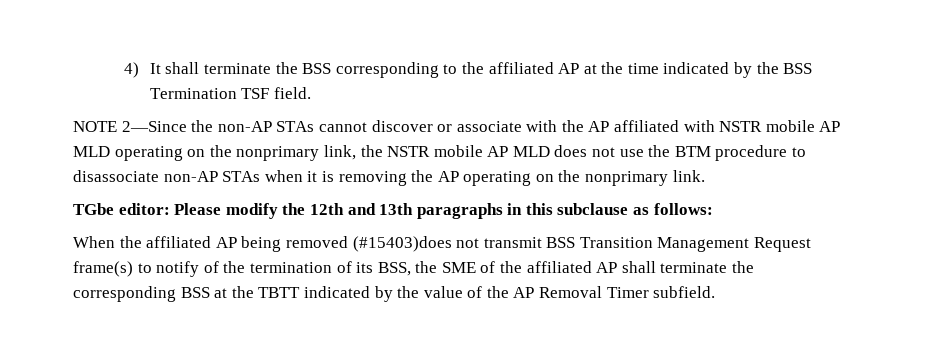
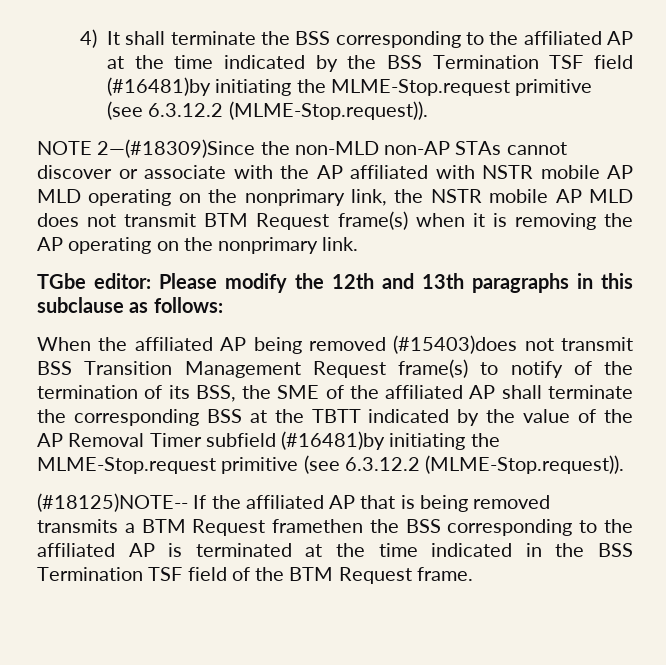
- 4) It shall terminate the BSS corresponding to the affiliated AP at the time indicated by the BSS Termination TSF field.
- NOTE 2—Since the non-AP STAs cannot discover or associate with the AP affiliated with NSTR mobile AP MLD operating on the nonprimary link, the NSTR mobile AP MLD does not use the BTM procedure to disassociate non-AP STAs when it is removing the AP operating on the nonprimary link.
+ 4) It shall terminate the BSS corresponding to the affiliated AP at the time indicated by the BSS Termination TSF field (#16481)by initiating the MLME-Stop.request primitive (see 6.3.12.2 (MLME-Stop.request)).
+ NOTE 2—(#18309)Since the non-MLD non-AP STAs cannot discover or associate with the AP affiliated with NSTR mobile AP MLD operating on the nonprimary link, the NSTR mobile AP MLD does not transmit BTM Request frame(s) when it is removing the AP operating on the nonprimary link.
- When the affiliated AP being removed (#15403)does not transmit BSS Transition Management Request frame(s) to notify of the termination of its BSS, the SME of the affiliated AP shall terminate the corresponding BSS at the TBTT indicated by the value of the AP Removal Timer subfield.
+ When the affiliated AP being removed (#15403)does not transmit BSS Transition Management Request frame(s) to notify of the termination of its BSS, the SME of the affiliated AP shall terminate the corresponding BSS at the TBTT indicated by the value of the AP Removal Timer subfield (#16481)by initiating the MLME-Stop.request primitive (see 6.3.12.2 (MLME-Stop.request)).
+ (#18125)NOTE-- If the affiliated AP that is being removed transmits a BTM Request framethen the BSS corresponding to the affiliated AP is terminated at the time indicated in the BSS Termination TSF field of the BTM Request frame.

